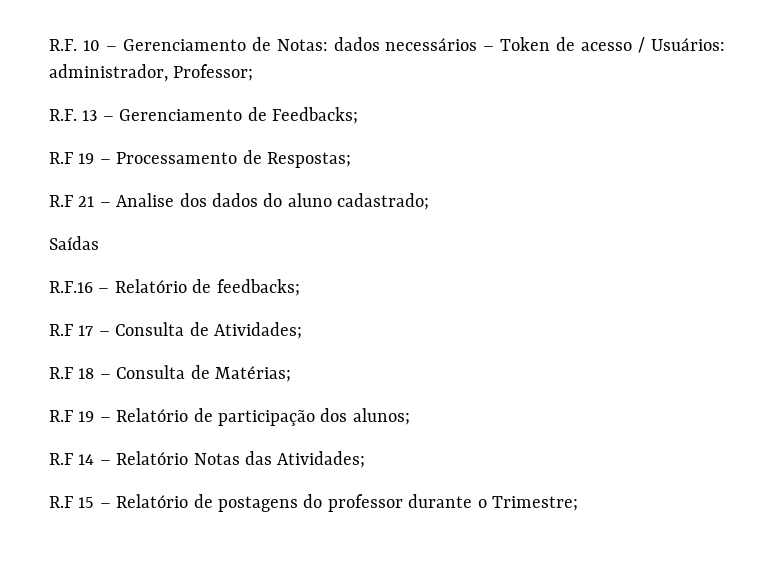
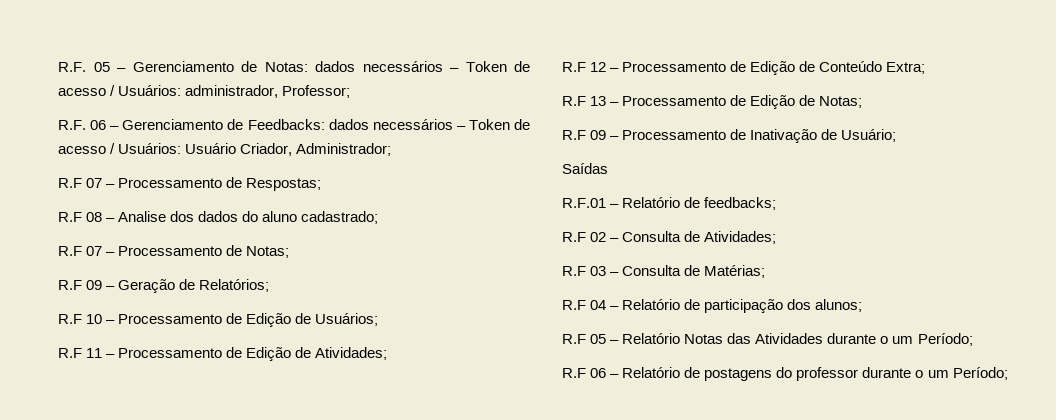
- R.F. 10 – Gerenciamento de Notas: dados necessários – Token de acesso / Usuários: administrador, Professor;
+ R.F. 05 – Gerenciamento de Notas: dados necessários – Token de acesso / Usuários: administrador, Professor;
- R.F. 13 – Gerenciamento de Feedbacks;
- R.F 19 – Processamento de Respostas;
+ R.F. 06 – Gerenciamento de Feedbacks: dados necessários – Token de acesso / Usuários: Usuário Criador, Administrador;
+ R.F 07 – Processamento de Respostas;
- R.F 21 – Analise dos dados do aluno cadastrado;
+ R.F 08 – Analise dos dados do aluno cadastrado;
+ R.F 07 – Processamento de Notas;
+ R.F 09 – Geração de Relatórios;
+ R.F 10 – Processamento de Edição de Usuários;
+ R.F 11 – Processamento de Edição de Atividades;
+ R.F 12 – Processamento de Edição de Conteúdo Extra;
+ R.F 13 – Processamento de Edição de Notas;
+ R.F 09 – Processamento de Inativação de Usuário;
- R.F.16 – Relatório de feedbacks;
+ R.F.01 – Relatório de feedbacks;
- R.F 17 – Consulta de Atividades;
+ R.F 02 – Consulta de Atividades;
- R.F 18 – Consulta de Matérias;
+ R.F 03 – Consulta de Matérias;
- R.F 19 – Relatório de participação dos alunos;
+ R.F 04 – Relatório de participação dos alunos;
- R.F 14 – Relatório Notas das Atividades;
- R.F 15 – Relatório de postagens do professor durante o Trimestre;
+ R.F 05 – Relatório Notas das Atividades durante o um Período;
+ R.F 06 – Relatório de postagens do professor durante o um Período;

